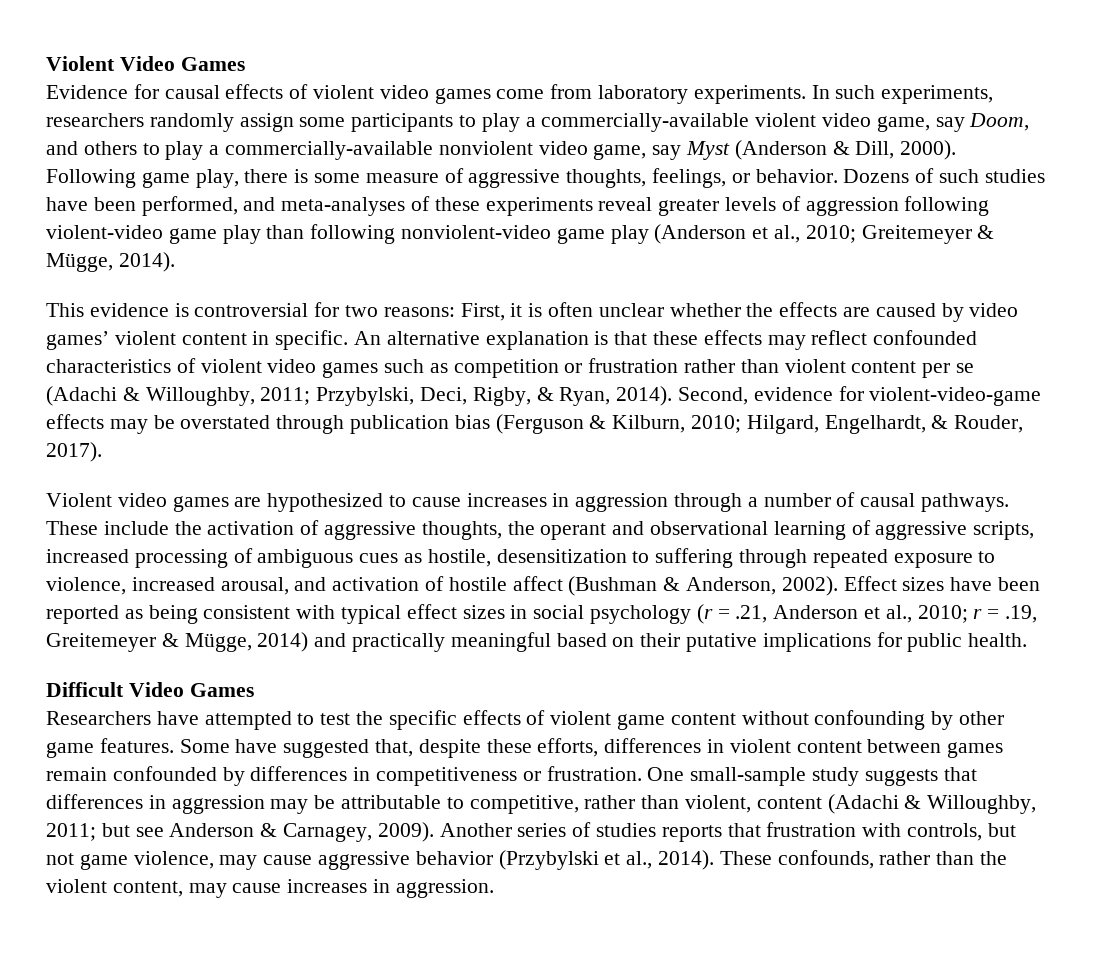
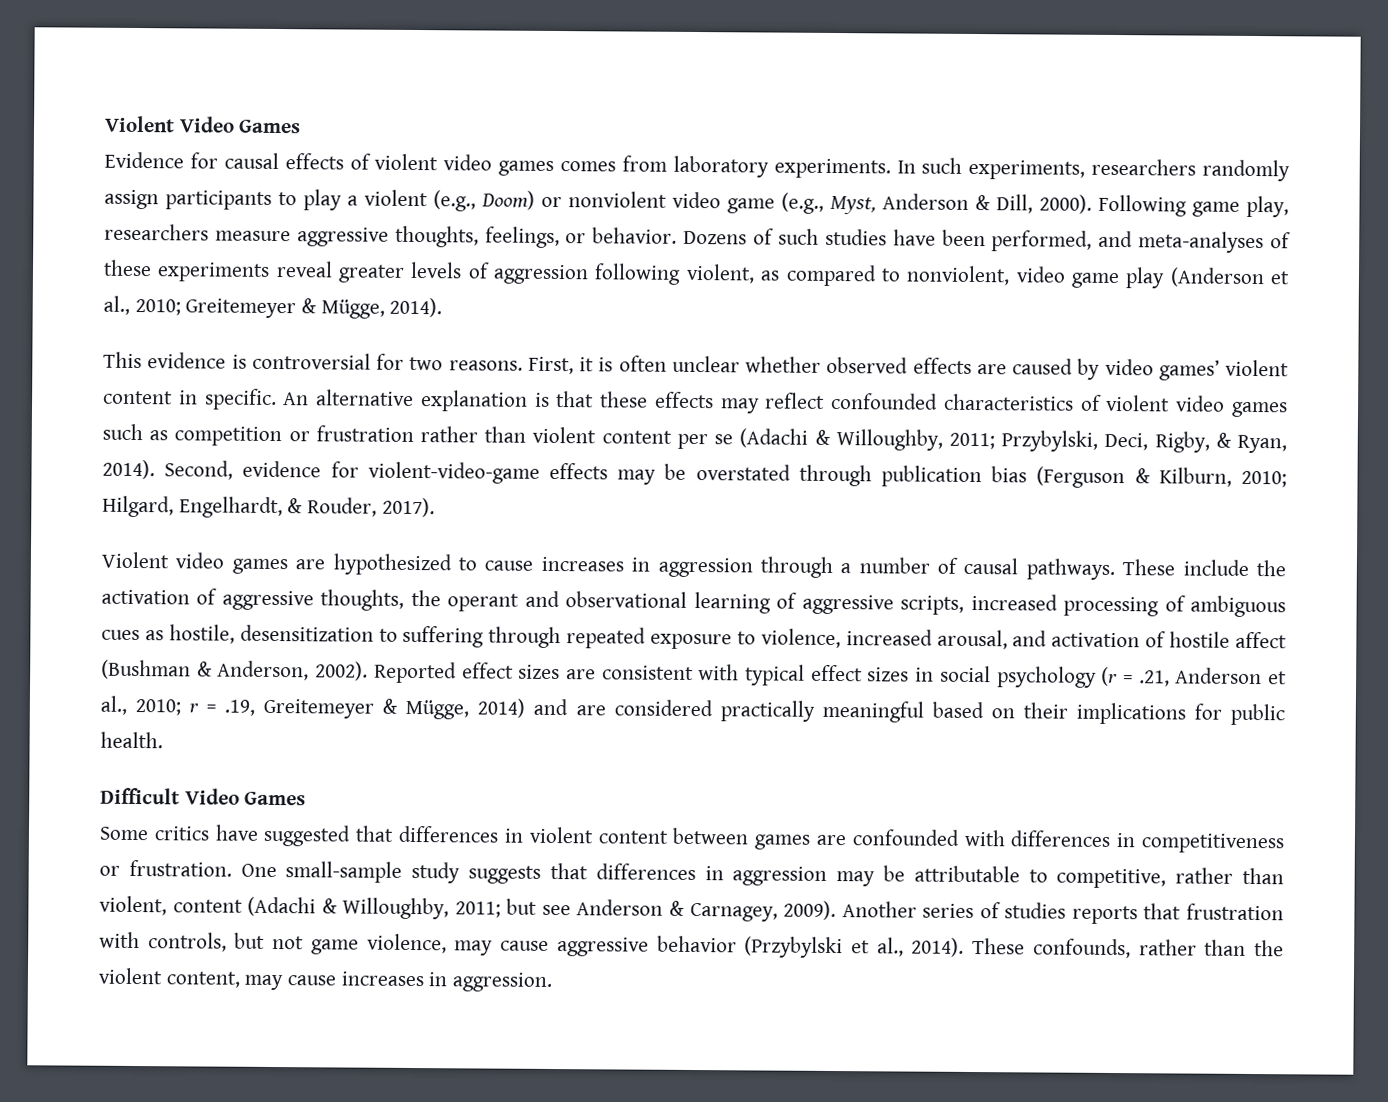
- Evidence for causal effects of violent video games come from laboratory experiments.
+ Evidence for causal effects of violent video games comes from laboratory experiments.
- In such experiments, researchers randomly assign some participants to play a commercially-available violent video game, say Doom, and others to play a commercially-available nonviolent video game, say Myst (Anderson & Dill, 2000).
+ In such experiments, researchers randomly assign participants to play a violent (e.g., Doom) or nonviolent video game (e.g., Myst, Anderson & Dill, 2000).
- Following game play, there is some measure of aggressive thoughts, feelings, or behavior.
+ Following game play, researchers measure aggressive thoughts, feelings, or behavior.
- Dozens of such studies have been performed, and meta-analyses of these experiments reveal greater levels of aggression following violent-video game play than following nonviolent-video game play (Anderson et al., 2010; Greitemeyer & Mügge, 2014).
+ Dozens of such studies have been performed, and meta-analyses of these experiments reveal greater levels of aggression following violent, as compared to nonviolent, video game play (Anderson et al., 2010; Greitemeyer & Mügge, 2014).
- This evidence is controversial for two reasons: First, it is often unclear whether the effects are caused by video games’ violent content in specific.
+ This evidence is controversial for two reasons. First, it is often unclear whether observed effects are caused by video games’ violent content in specific.
- Effect sizes have been reported as being consistent with typical effect sizes in social psychology (r = .21, Anderson et al., 2010; r = .19, Greitemeyer & Mügge, 2014) and practically meaningful based on their putative implications for public health.
+ Reported effect sizes are consistent with typical effect sizes in social psychology (r = .21, Anderson et al., 2010; r = .19, Greitemeyer & Mügge, 2014) and are considered practically meaningful based on their implications for public health.
- Researchers have attempted to test the specific effects of violent game content without confounding by other game features. Some have suggested that, despite these efforts, differences in violent content between games remain confounded by differences in competitiveness or frustration.
+ Some critics have suggested that differences in violent content between games are confounded with differences in competitiveness or frustration.

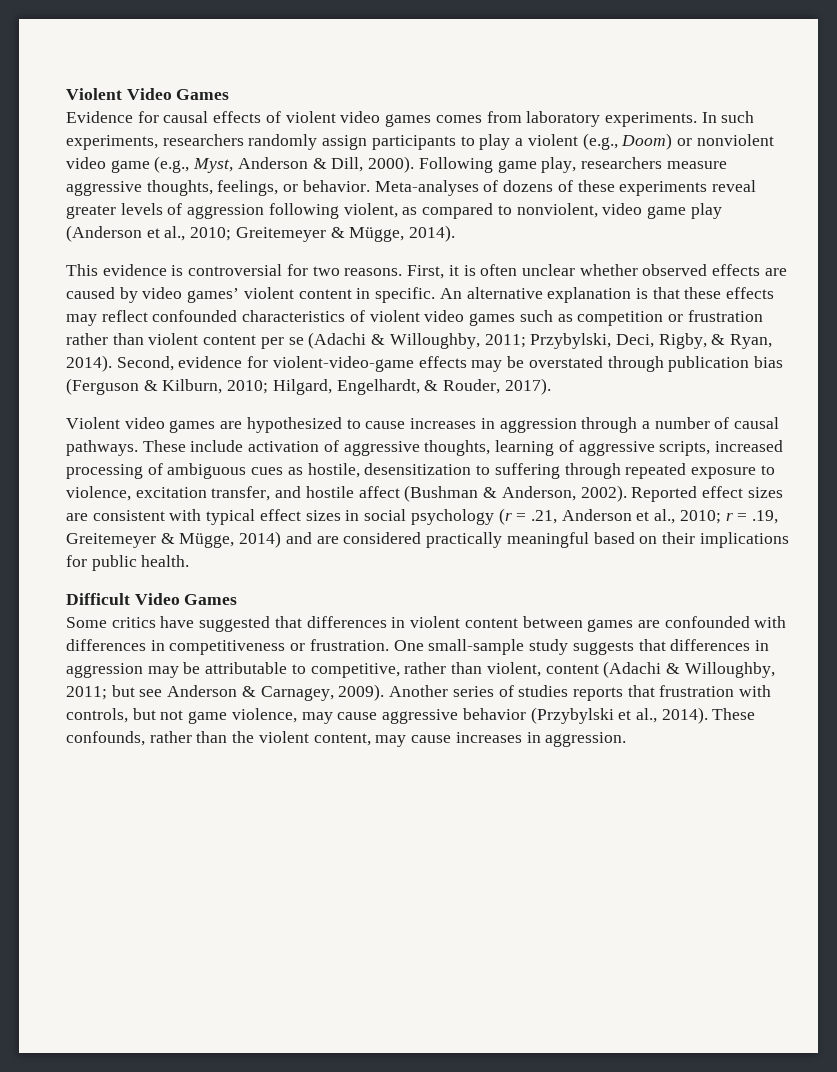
- Dozens of such studies have been performed, and meta-analyses of these experiments reveal greater levels of aggression following violent, as compared to nonviolent, video game play (Anderson et al., 2010; Greitemeyer & Mügge, 2014).
+ Meta-analyses of dozens of these experiments reveal greater levels of aggression following violent, as compared to nonviolent, video game play (Anderson et al., 2010; Greitemeyer & Mügge, 2014).
- These include the activation of aggressive thoughts, the operant and observational learning of aggressive scripts, increased processing of ambiguous cues as hostile, desensitization to suffering through repeated exposure to violence, increased arousal, and activation of hostile affect (Bushman & Anderson, 2002).
+ These include activation of aggressive thoughts, learning of aggressive scripts, increased processing of ambiguous cues as hostile, desensitization to suffering through repeated exposure to violence, excitation transfer, and hostile affect (Bushman & Anderson, 2002).

